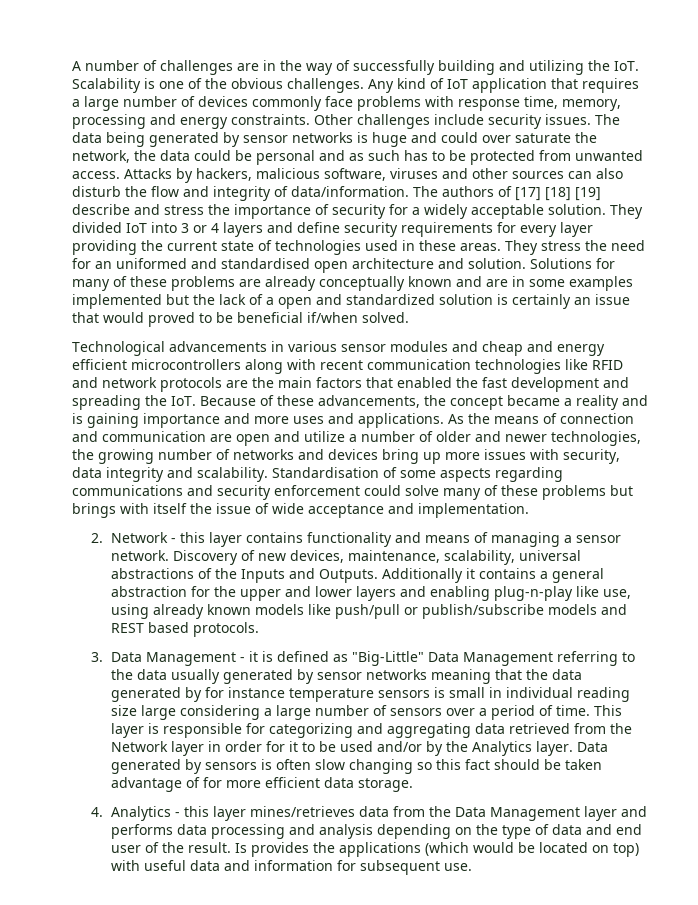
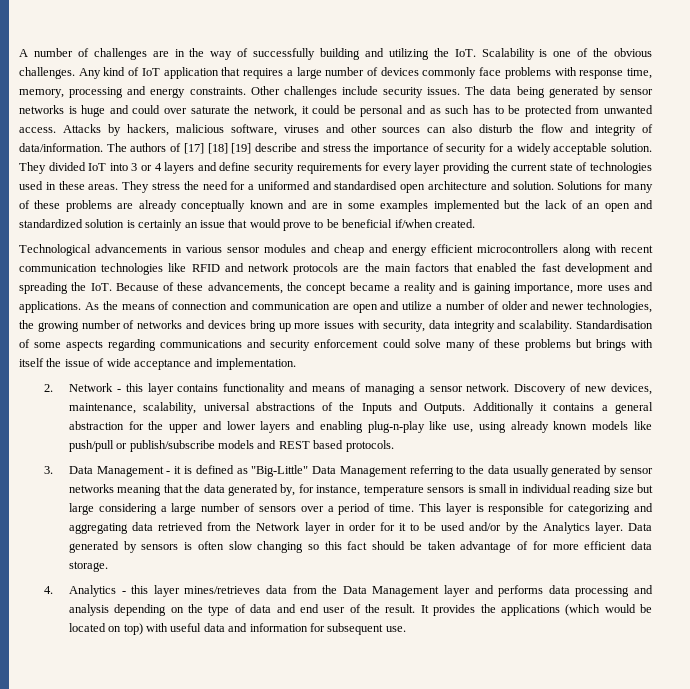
- The data being generated by sensor networks is huge and could over saturate the network, the data could be personal and as such has to be protected from unwanted access.
+ The data being generated by sensor networks is huge and could over saturate the network, it could be personal and as such has to be protected from unwanted access.
- They stress the need for an uniformed and standardised open architecture and solution.
+ They stress the need for a uniformed and standardised open architecture and solution.
- Solutions for many of these problems are already conceptually known and are in some examples implemented but the lack of a open and standardized solution is certainly an issue that would proved to be beneficial if/when solved.
+ Solutions for many of these problems are already conceptually known and are in some examples implemented but the lack of an open and standardized solution is certainly an issue that would prove to be beneficial if/when created.
- Technological advancements in various sensor modules and cheap and energy efficient microcontrollers along with recent communication technologies like RFID and network protocols are the main factors that enabled the fast development and spreading the IoT. Because of these advancements, the concept became a reality and is gaining importance and more uses and applications.
+ Technological advancements in various sensor modules and cheap and energy efficient microcontrollers along with recent communication technologies like RFID and network protocols are the main factors that enabled the fast development and spreading the IoT. Because of these advancements, the concept became a reality and is gaining importance, more uses and applications.
- 3. Data Management - it is defined as "Big-Little" Data Management referring to the data usually generated by sensor networks meaning that the data generated by for instance temperature sensors is small in individual reading size large considering a large number of sensors over a period of time.
+ 3. Data Management - it is defined as "Big-Little" Data Management referring to the data usually generated by sensor networks meaning that the data generated by, for instance, temperature sensors is small in individual reading size but large considering a large number of sensors over a period of time.
- Is provides the applications (which would be located on top) with useful data and information for subsequent use.
+ It provides the applications (which would be located on top) with useful data and information for subsequent use.

